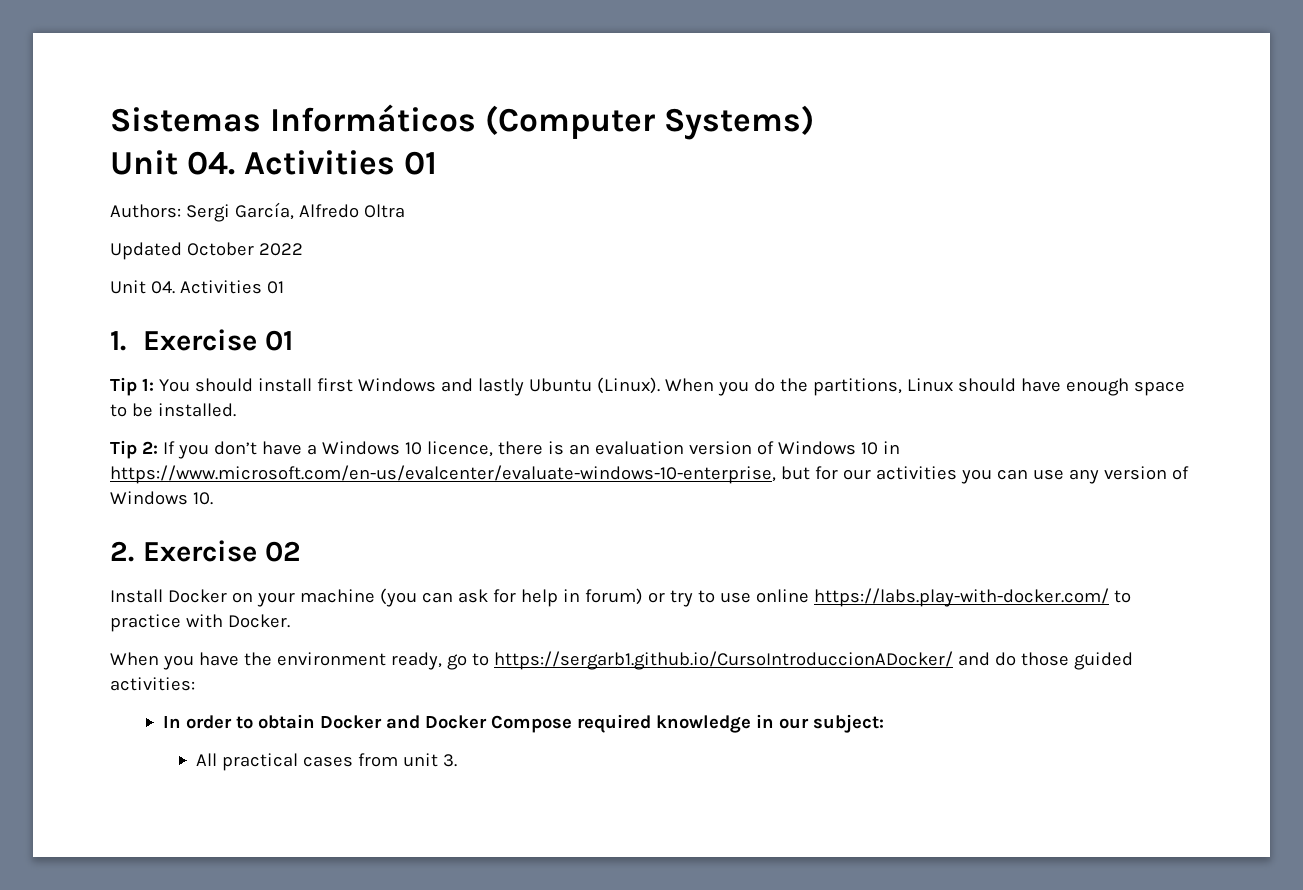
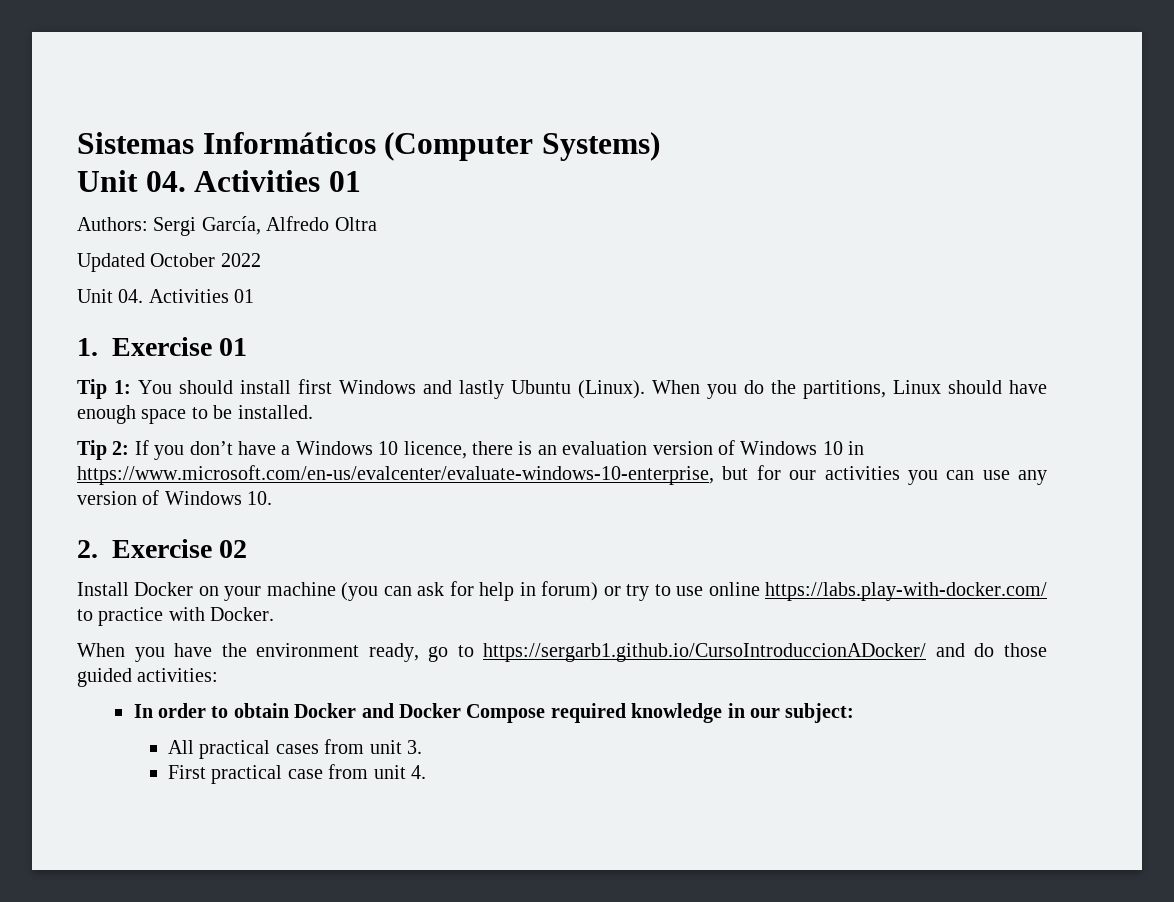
+ First practical case from unit 4.

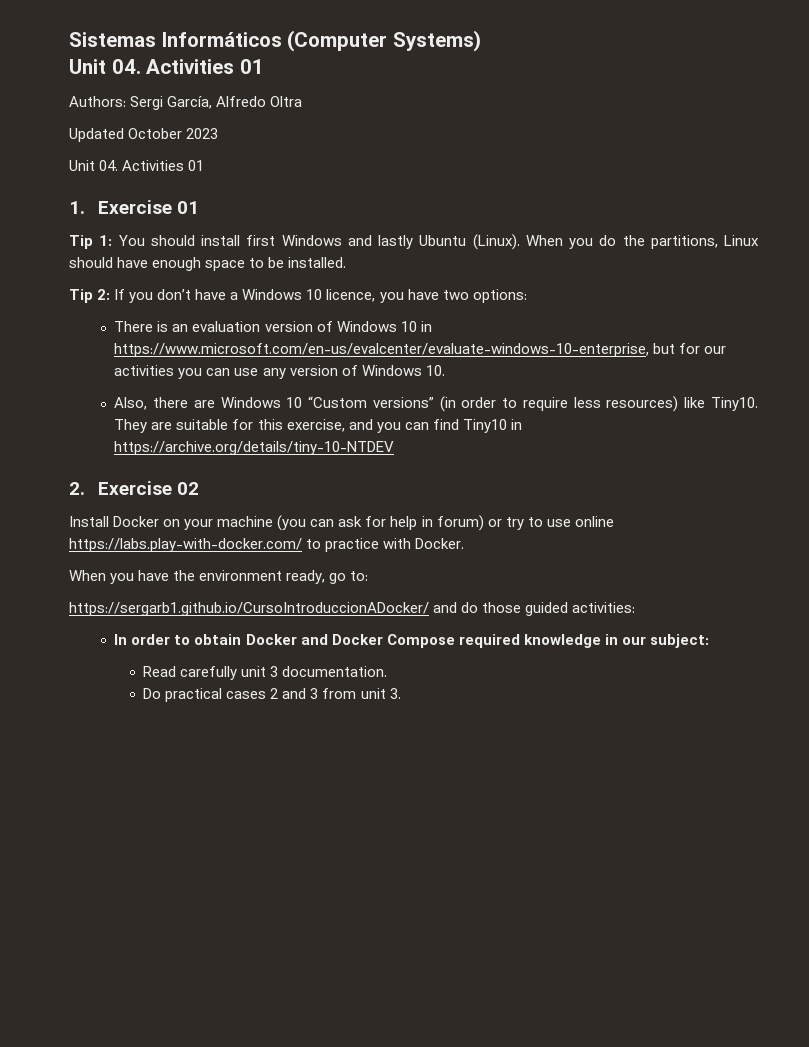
- Updated October 2022
+ Updated October 2023
- Tip 2: If you don’t have a Windows 10 licence, there is an evaluation version of Windows 10 in https://www.microsoft.com/en-us/evalcenter/evaluate-windows-10-enterprise, but for our activities you can use any version of Windows 10.
+ Tip 2: If you don’t have a Windows 10 licence, you have two options:
+ There is an evaluation version of Windows 10 in https://www.microsoft.com/en-us/evalcenter/evaluate-windows-10-enterprise, but for our activities you can use any version of Windows 10.
+ Also, there are Windows 10 “Custom versions” (in order to require less resources) like Tiny10. They are suitable for this exercise, and you can find Tiny10 in https://archive.org/details/tiny-10-NTDEV
- When you have the environment ready, go to https://sergarb1.github.io/CursoIntroduccionADocker/ and do those guided activities:
+ When you have the environment ready, go to:
+ https://sergarb1.github.io/CursoIntroduccionADocker/ and do those guided activities:
- All practical cases from unit 3.
- First practical case from unit 4.
+ Read carefully unit 3 documentation.
+ Do practical cases 2 and 3 from unit 3.

